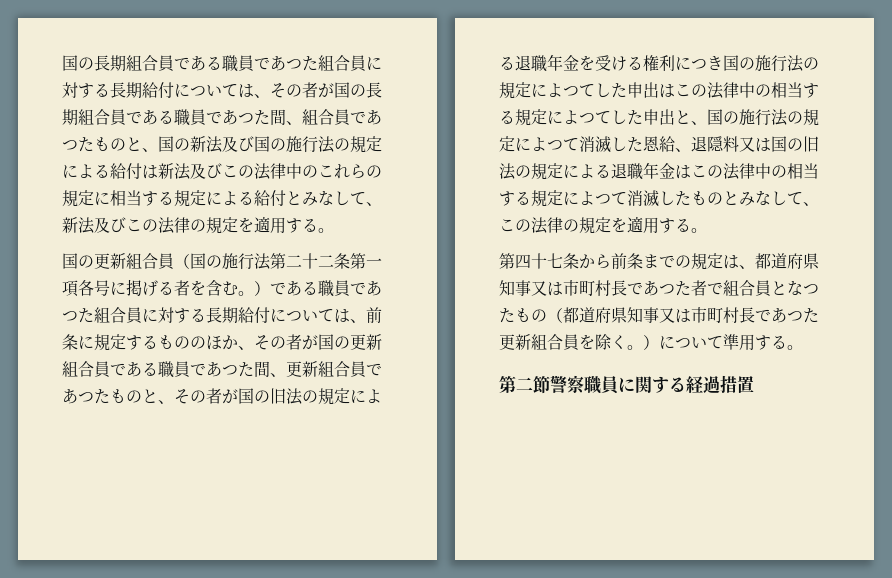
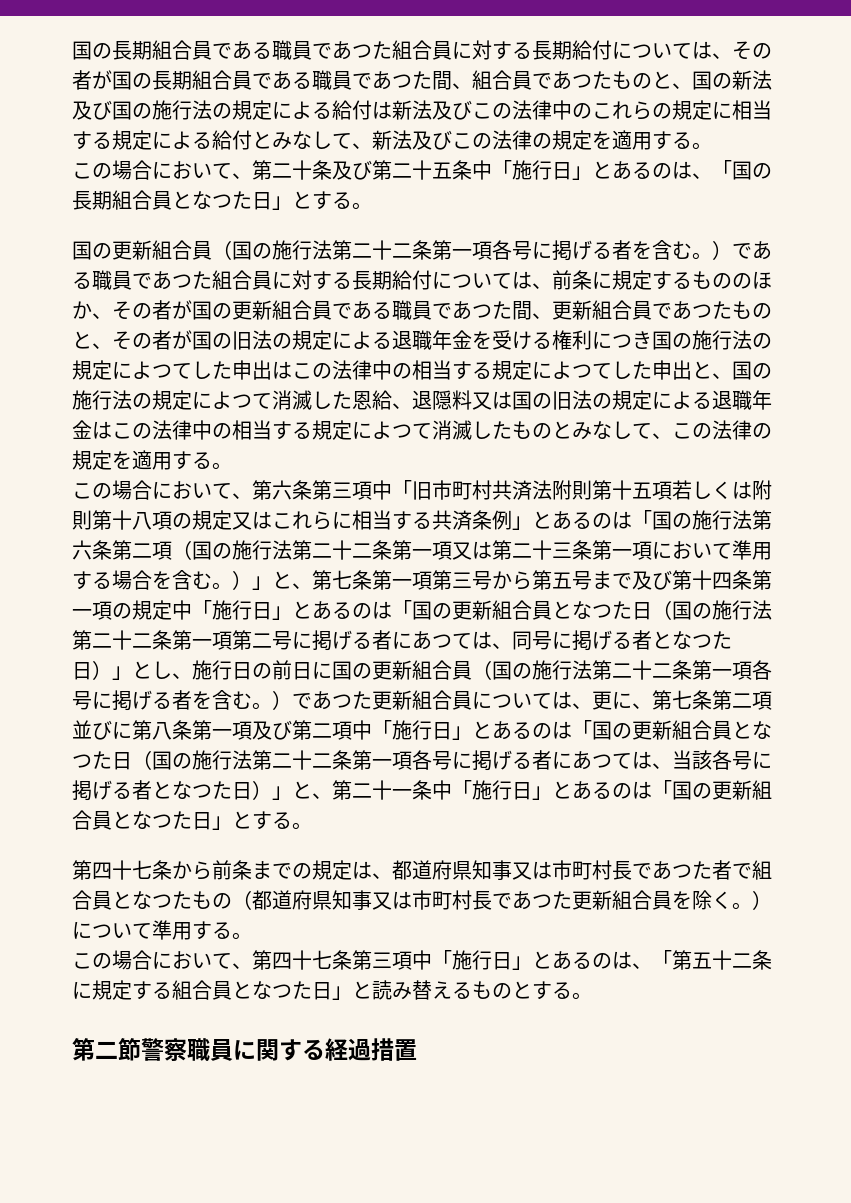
+ この場合において、第二十条及び第二十五条中「施行日」とあるのは、「国の長期組合員となつた日」とする。
+ この場合において、第六条第三項中「旧市町村共済法附則第十五項若しくは附則第十八項の規定又はこれらに相当する共済条例」とあるのは「国の施行法第六条第二項（国の施行法第二十二条第一項又は第二十三条第一項において準用する場合を含む。）」と、第七条第一項第三号から第五号まで及び第十四条第一項の規定中「施行日」とあるのは「国の更新組合員となつた日（国の施行法第二十二条第一項第二号に掲げる者にあつては、同号に掲げる者となつた日）」とし、施行日の前日に国の更新組合員（国の施行法第二十二条第一項各号に掲げる者を含む。）であつた更新組合員については、更に、第七条第二項並びに第八条第一項及び第二項中「施行日」とあるのは「国の更新組合員となつた日（国の施行法第二十二条第一項各号に掲げる者にあつては、当該各号に掲げる者となつた日）」と、第二十一条中「施行日」とあるのは「国の更新組合員となつた日」とする。
+ この場合において、第四十七条第三項中「施行日」とあるのは、「第五十二条に規定する組合員となつた日」と読み替えるものとする。

